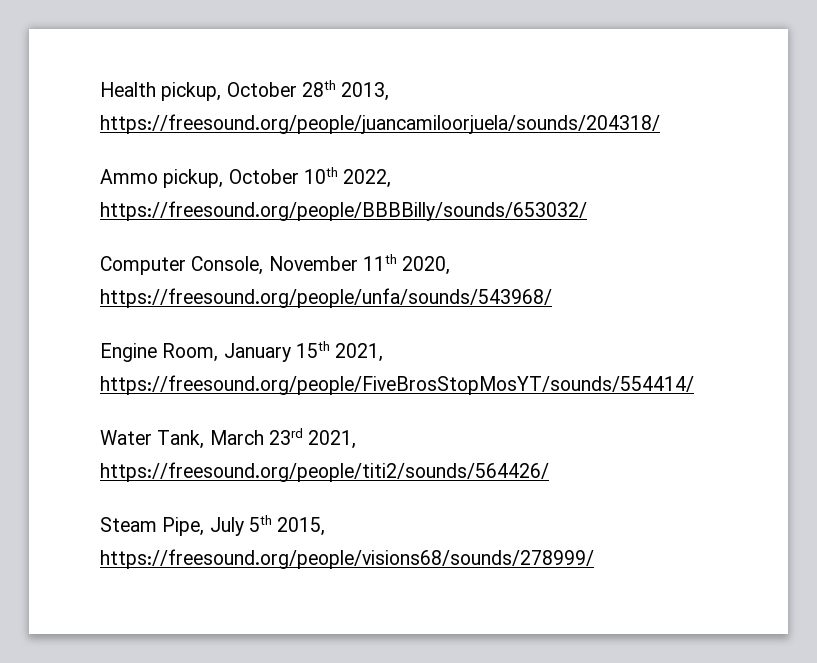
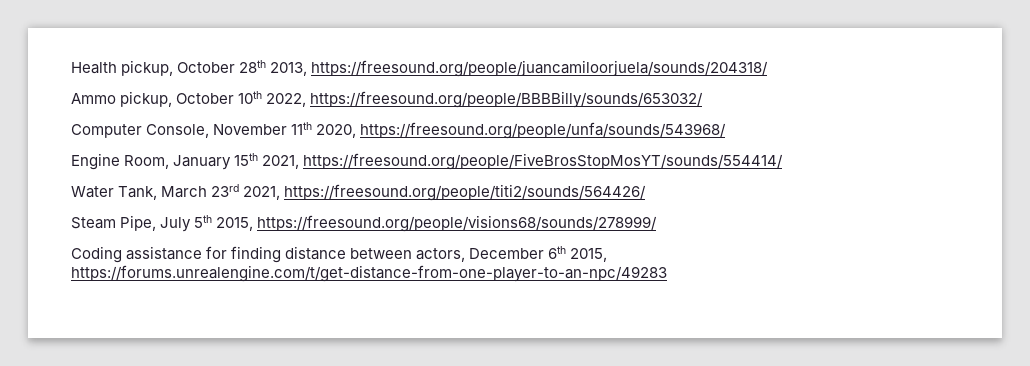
+ Coding assistance for finding distance between actors, December 6th 2015, https://forums.unrealengine.com/t/get-distance-from-one-player-to-an-npc/49283

